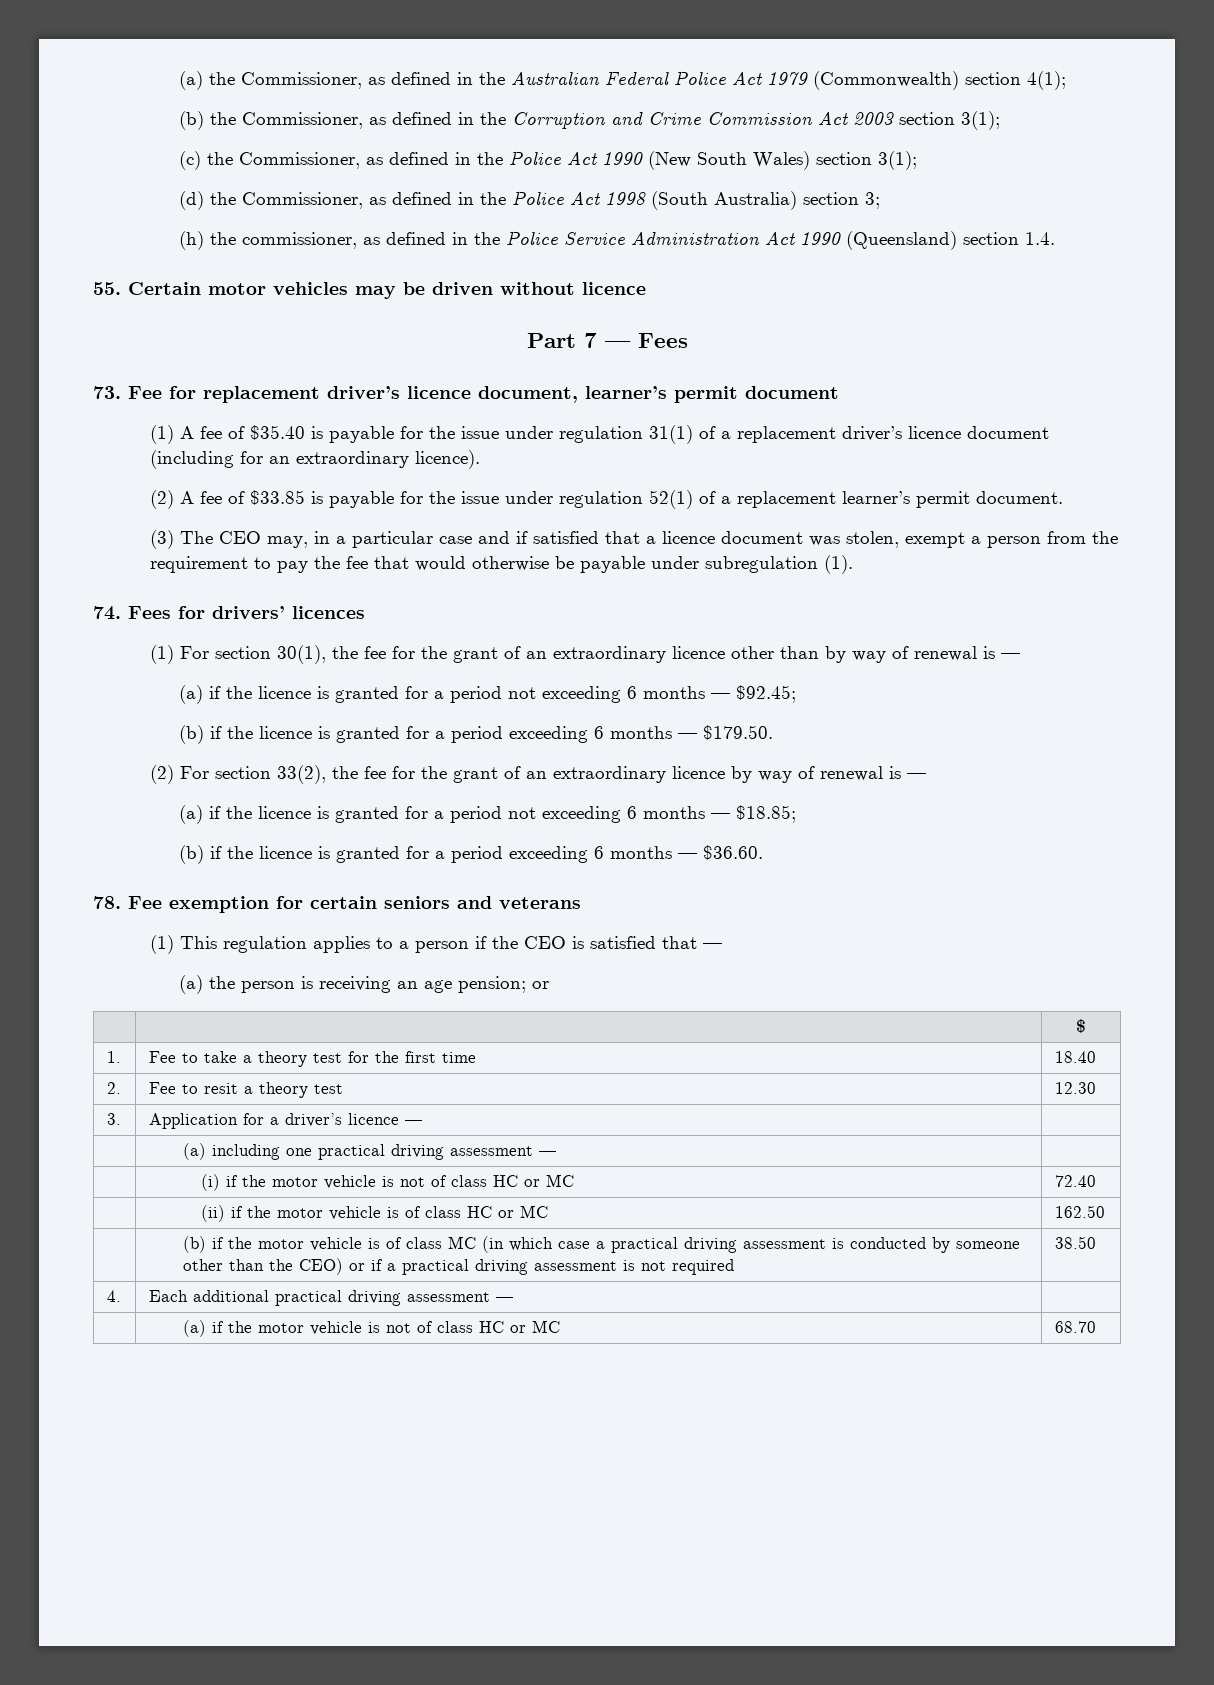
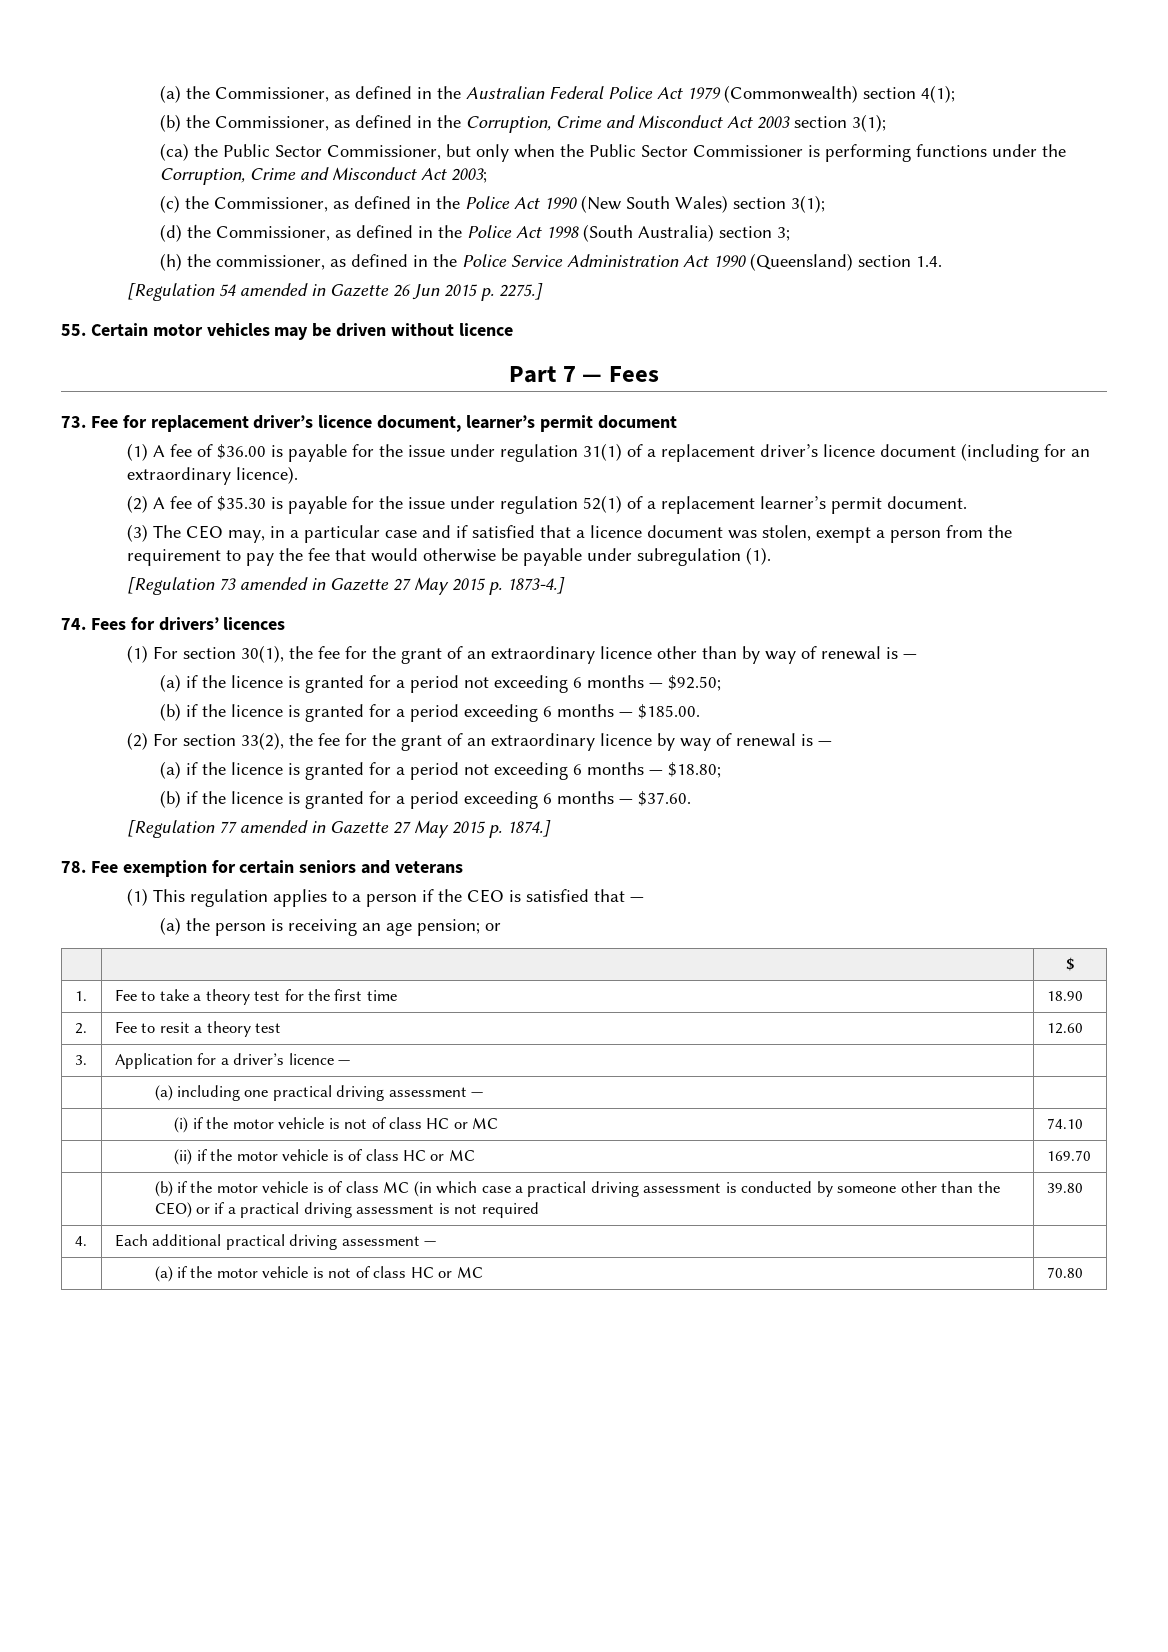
- (b) the Commissioner, as defined in the Corruption and Crime Commission Act 2003 section 3(1);
+ (b) the Commissioner, as defined in the Corruption, Crime and Misconduct Act 2003 section 3(1);
+ (ca) the Public Sector Commissioner, but only when the Public Sector Commissioner is performing functions under the Corruption, Crime and Misconduct Act 2003;
+ [Regulation 54 amended in Gazette 26 Jun 2015 p. 2275.]
- (1) A fee of $35.40 is payable for the issue under regulation 31(1) of a replacement driver’s licence document (including for an extraordinary licence).
+ (1) A fee of $36.00 is payable for the issue under regulation 31(1) of a replacement driver’s licence document (including for an extraordinary licence).
- (2) A fee of $33.85 is payable for the issue under regulation 52(1) of a replacement learner’s permit document.
+ (2) A fee of $35.30 is payable for the issue under regulation 52(1) of a replacement learner’s permit document.
+ [Regulation 73 amended in Gazette 27 May 2015 p. 1873-4.]
- (a) if the licence is granted for a period not exceeding 6 months — $92.45;
+ (a) if the licence is granted for a period not exceeding 6 months — $92.50;
- (b) if the licence is granted for a period exceeding 6 months — $179.50.
+ (b) if the licence is granted for a period exceeding 6 months — $185.00.
- (a) if the licence is granted for a period not exceeding 6 months — $18.85;
+ (a) if the licence is granted for a period not exceeding 6 months — $18.80;
- (b) if the licence is granted for a period exceeding 6 months — $36.60.
+ (b) if the licence is granted for a period exceeding 6 months — $37.60.
+ [Regulation 77 amended in Gazette 27 May 2015 p. 1874.]
- 1. | Fee to take a theory test for the first time | 18.40
+ 1. | Fee to take a theory test for the first time | 18.90
- 2. | Fee to resit a theory test | 12.30
+ 2. | Fee to resit a theory test | 12.60
- | (i) if the motor vehicle is not of class HC or MC | 72.40
+ | (i) if the motor vehicle is not of class HC or MC | 74.10
- | (ii) if the motor vehicle is of class HC or MC | 162.50
+ | (ii) if the motor vehicle is of class HC or MC | 169.70
- | (b) if the motor vehicle is of class MC (in which case a practical driving assessment is conducted by someone other than the CEO) or if a practical driving assessment is not required | 38.50
+ | (b) if the motor vehicle is of class MC (in which case a practical driving assessment is conducted by someone other than the CEO) or if a practical driving assessment is not required | 39.80
- | (a) if the motor vehicle is not of class HC or MC | 68.70
+ | (a) if the motor vehicle is not of class HC or MC | 70.80

